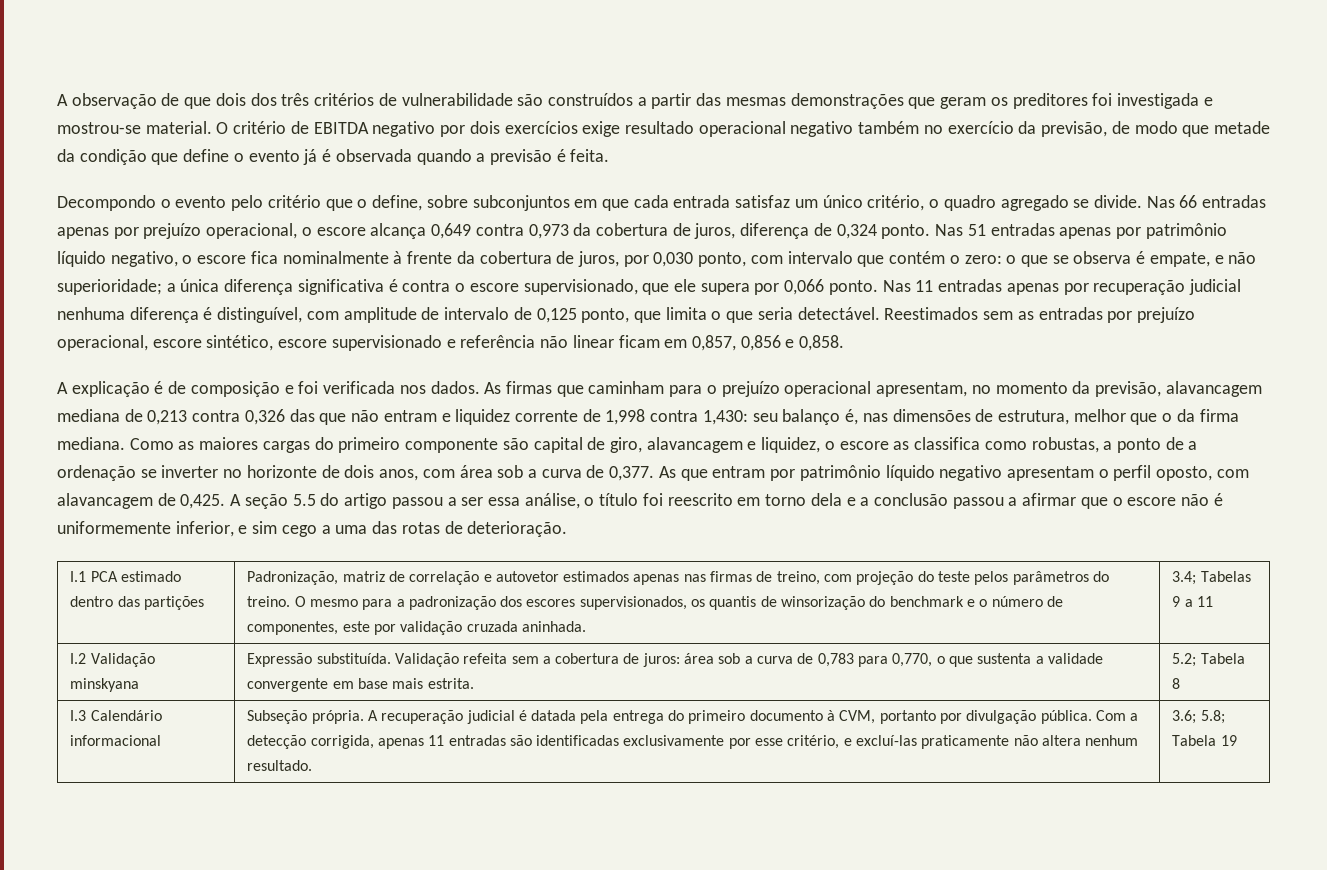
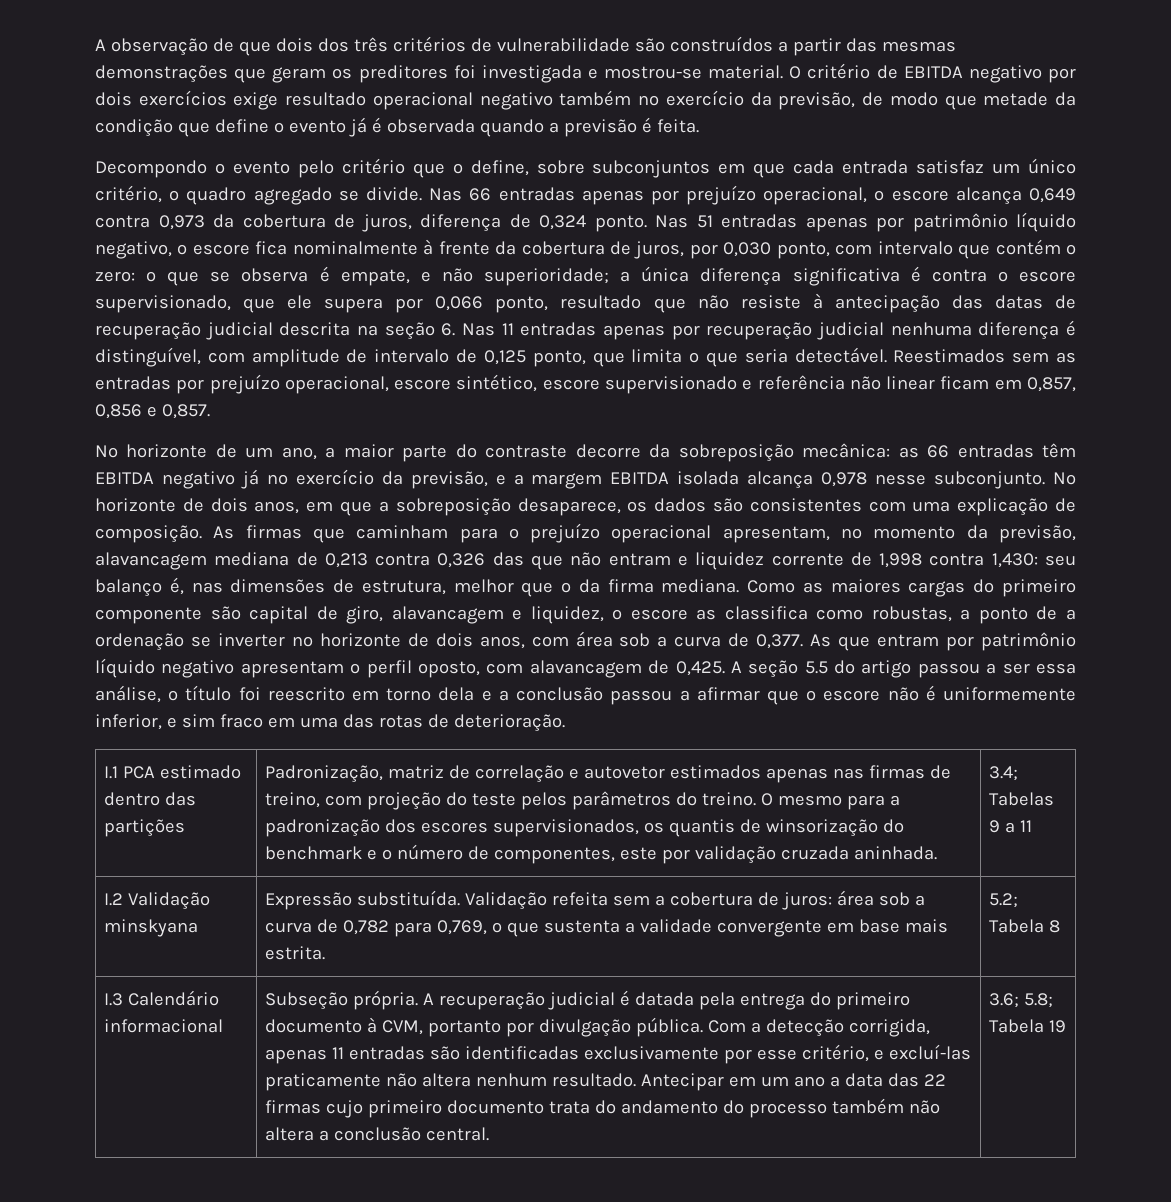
- a única diferença significativa é contra o escore supervisionado, que ele supera por 0,066 ponto. Nas 11 entradas apenas por recuperação judicial nenhuma diferença é distinguível, com amplitude de intervalo de 0,125 ponto, que limita o que seria detectável.
+ a única diferença significativa é contra o escore supervisionado, que ele supera por 0,066 ponto, resultado que não resiste à antecipação das datas de recuperação judicial descrita na seção 6. Nas 11 entradas apenas por recuperação judicial nenhuma diferença é distinguível, com amplitude de intervalo de 0,125 ponto, que limita o que seria detectável.
- Reestimados sem as entradas por prejuízo operacional, escore sintético, escore supervisionado e referência não linear ficam em 0,857, 0,856 e 0,858.
- A explicação é de composição e foi verificada nos dados.
+ Reestimados sem as entradas por prejuízo operacional, escore sintético, escore supervisionado e referência não linear ficam em 0,857, 0,856 e 0,857.
+ No horizonte de um ano, a maior parte do contraste decorre da sobreposição mecânica: as 66 entradas têm EBITDA negativo já no exercício da previsão, e a margem EBITDA isolada alcança 0,978 nesse subconjunto. No horizonte de dois anos, em que a sobreposição desaparece, os dados são consistentes com uma explicação de composição.
- A seção 5.5 do artigo passou a ser essa análise, o título foi reescrito em torno dela e a conclusão passou a afirmar que o escore não é uniformemente inferior, e sim cego a uma das rotas de deterioração.
+ A seção 5.5 do artigo passou a ser essa análise, o título foi reescrito em torno dela e a conclusão passou a afirmar que o escore não é uniformemente inferior, e sim fraco em uma das rotas de deterioração.
- I.2 Validação minskyana | Expressão substituída. Validação refeita sem a cobertura de juros: área sob a curva de 0,783 para 0,770, o que sustenta a validade convergente em base mais estrita. | 5.2; Tabela 8
+ I.2 Validação minskyana | Expressão substituída. Validação refeita sem a cobertura de juros: área sob a curva de 0,782 para 0,769, o que sustenta a validade convergente em base mais estrita. | 5.2; Tabela 8
+ Antecipar em um ano a data das 22 firmas cujo primeiro documento trata do andamento do processo também não altera a conclusão central.

